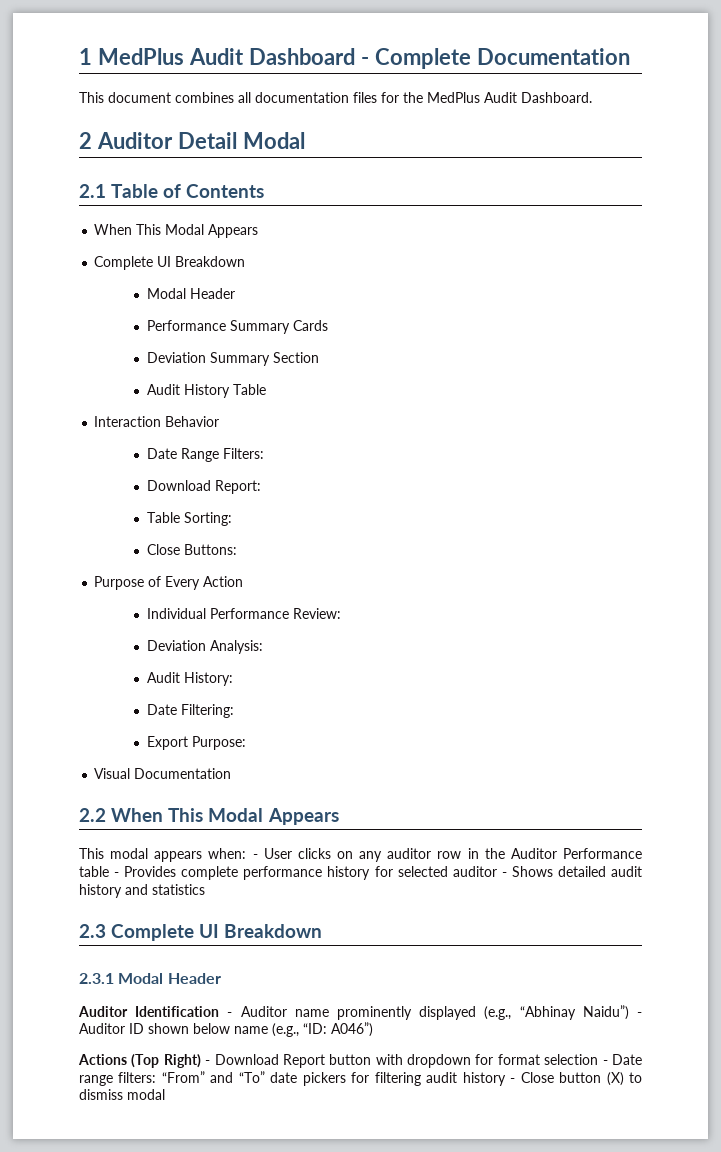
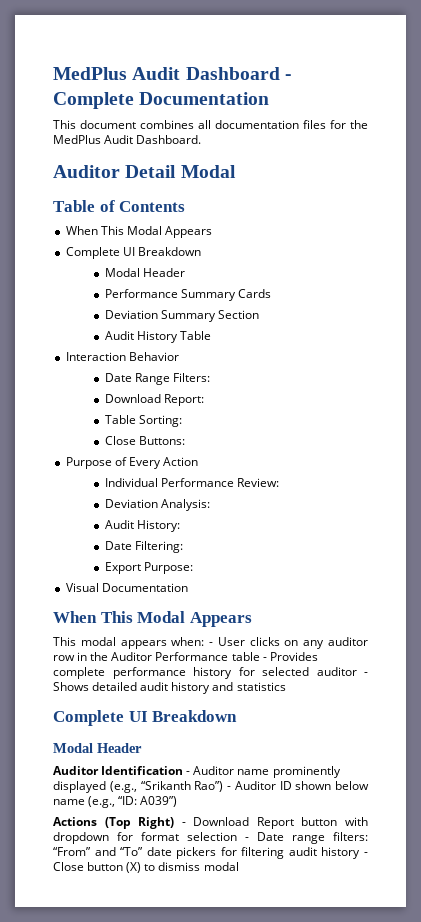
- 1 MedPlus Audit Dashboard - Complete Documentation
+ MedPlus Audit Dashboard - Complete Documentation
- 2 Auditor Detail Modal
+ Auditor Detail Modal
- 2.1 Table of Contents
+ Table of Contents
  Visual Documentation
- 2.2 When This Modal Appears
+ When This Modal Appears
  This modal appears when: - User clicks on any auditor row in the Auditor Performance table - Provides complete performance history for selected auditor - Shows detailed audit history and statistics
- 2.3 Complete UI Breakdown
- 2.3.1 Modal Header
+ Complete UI Breakdown
+ Modal Header
- Auditor Identification - Auditor name prominently displayed (e.g., “Abhinay Naidu”) - Auditor ID shown below name (e.g., “ID: A046”)
+ Auditor Identification - Auditor name prominently displayed (e.g., “Srikanth Rao”) - Auditor ID shown below name (e.g., “ID: A039”)

